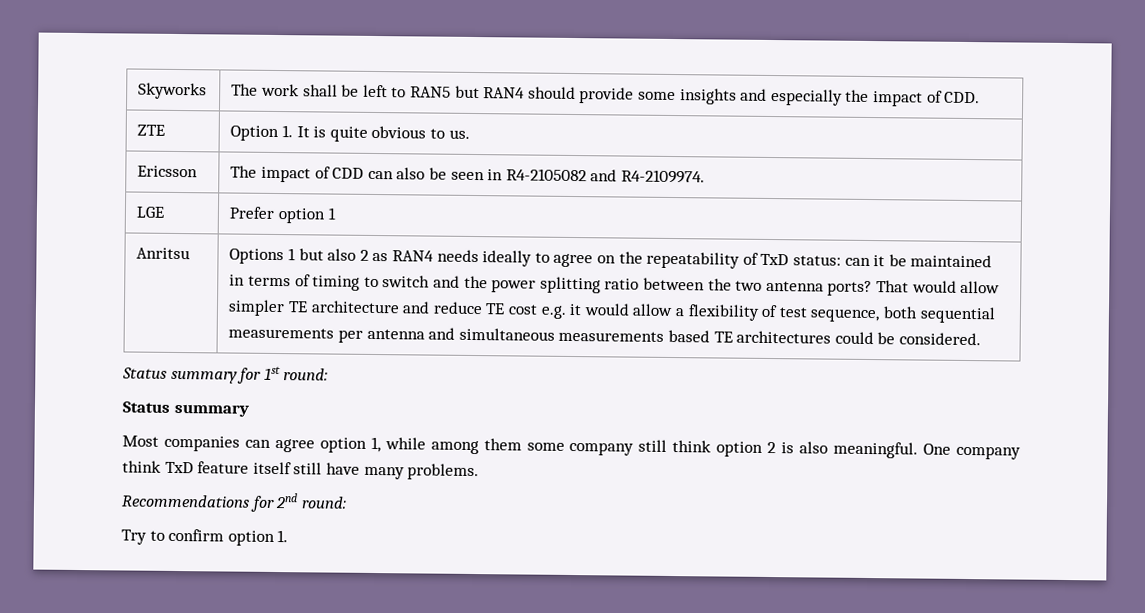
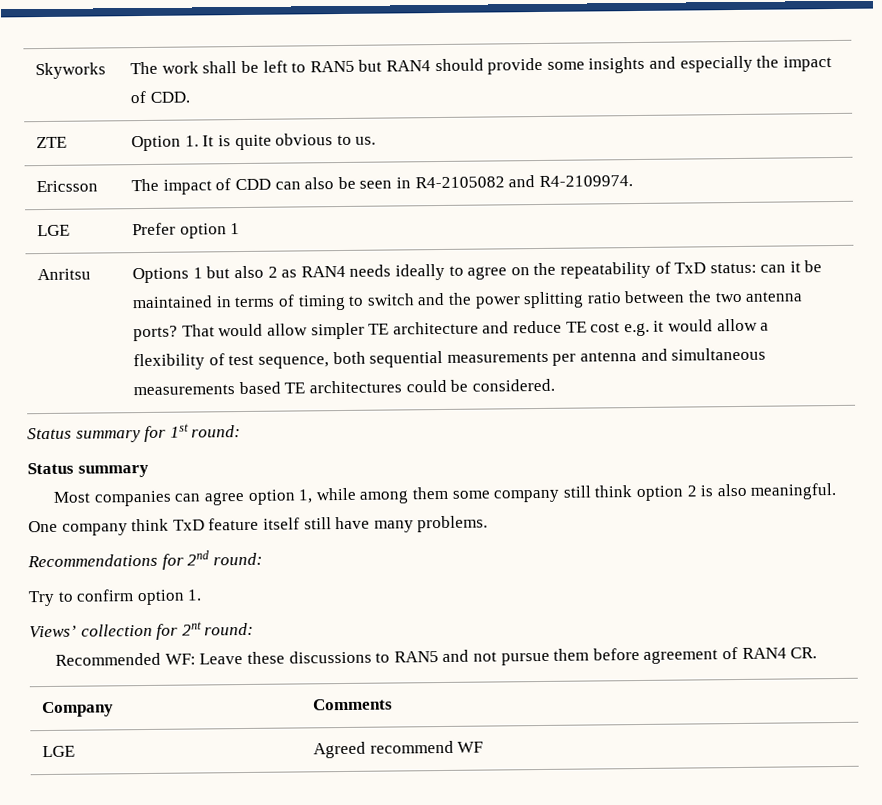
+ Views’ collection for 2nt round:
+ Recommended WF: Leave these discussions to RAN5 and not pursue them before agreement of RAN4 CR.
+ Company | Comments
+ LGE | Agreed recommend WF

